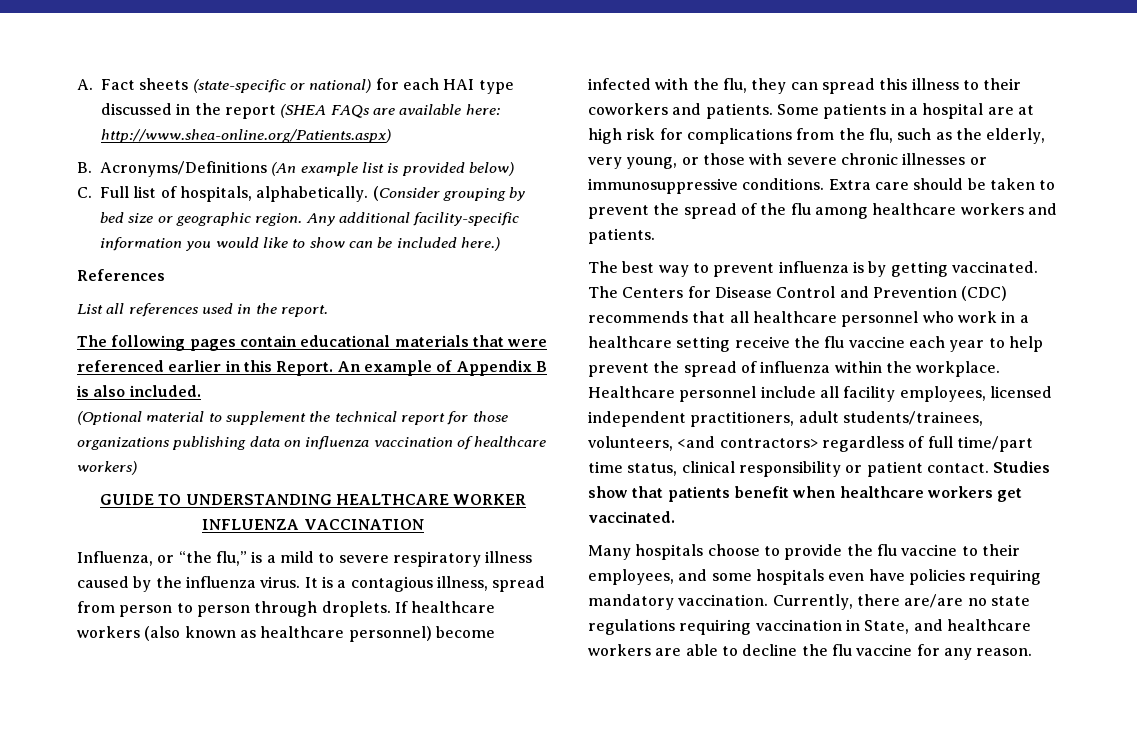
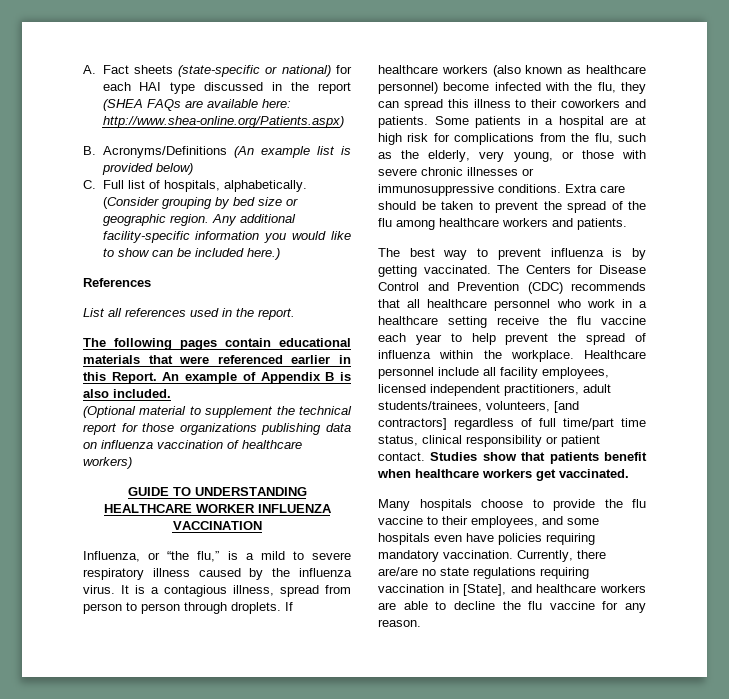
- Healthcare personnel include all facility employees, licensed independent practitioners, adult students/trainees, volunteers, <and contractors> regardless of full time/part time status, clinical responsibility or patient contact.
+ Healthcare personnel include all facility employees, licensed independent practitioners, adult students/trainees, volunteers, [and contractors] regardless of full time/part time status, clinical responsibility or patient contact.
- Currently, there are/are no state regulations requiring vaccination in State, and healthcare workers are able to decline the flu vaccine for any reason.
+ Currently, there are/are no state regulations requiring vaccination in [State], and healthcare workers are able to decline the flu vaccine for any reason.

